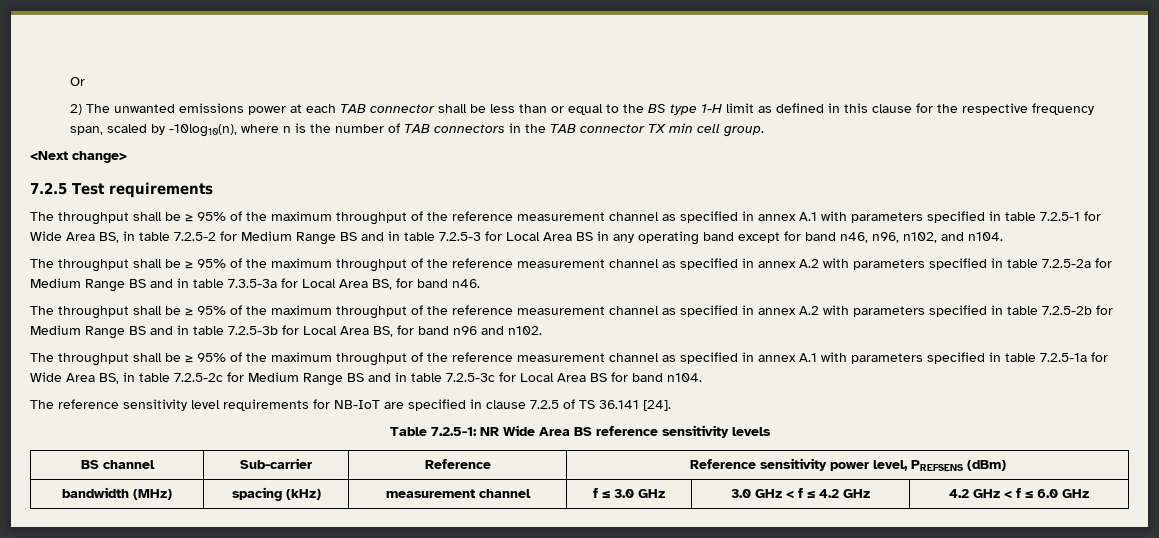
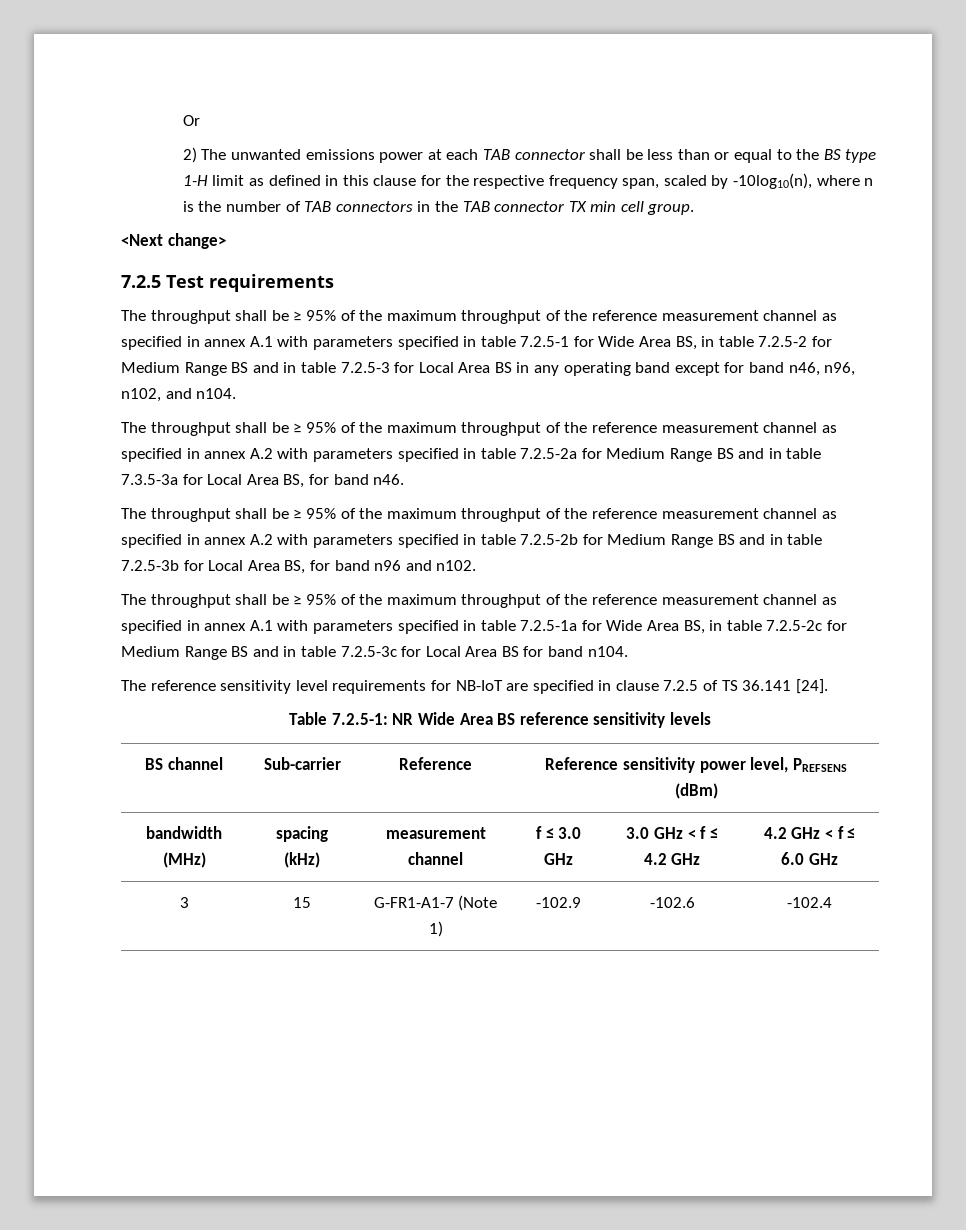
+ 3 | 15 | G-FR1-A1-7 (Note 1) | -102.9 | -102.6 | -102.4

